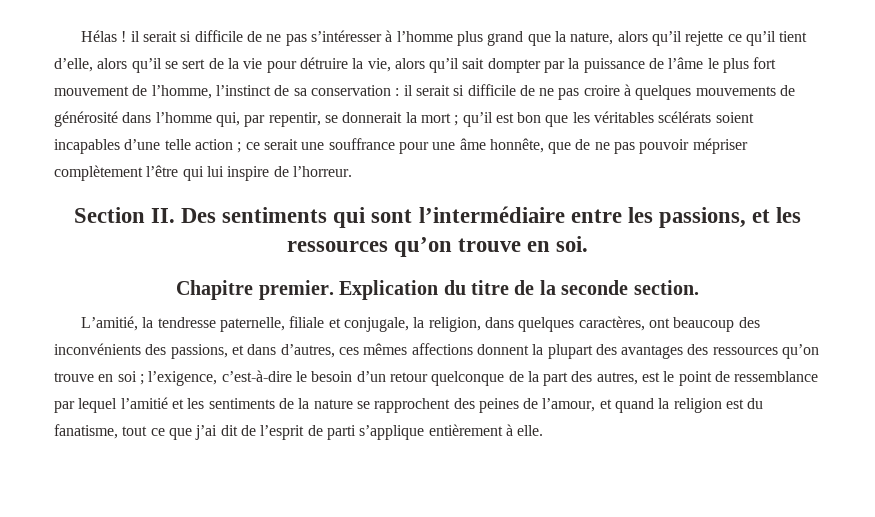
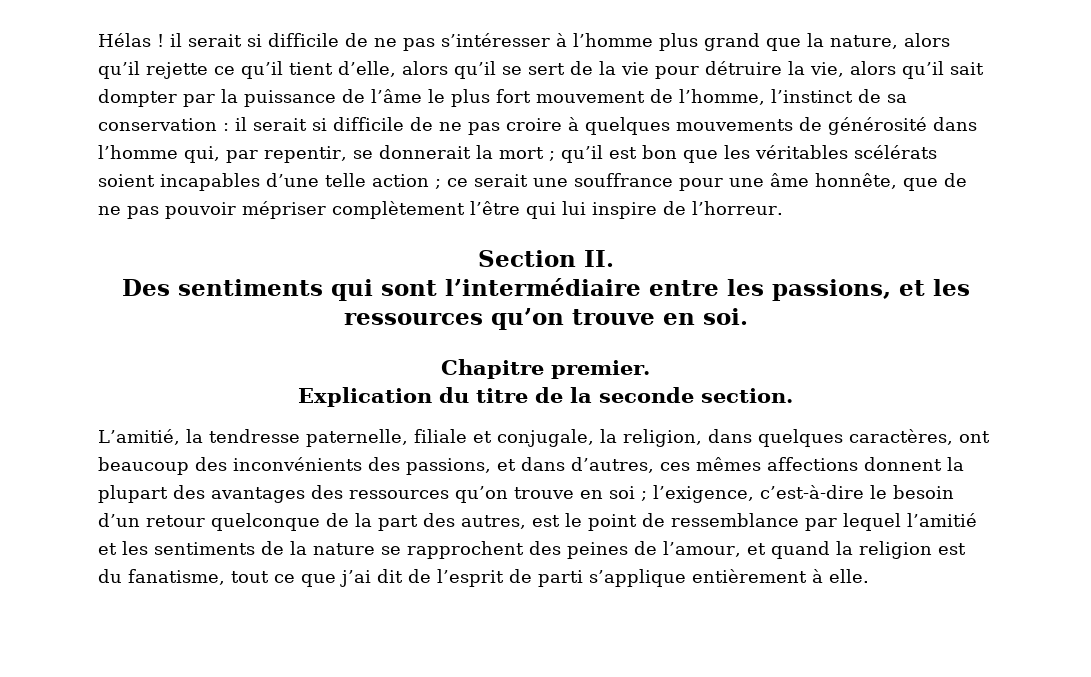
- Section II. Des sentiments qui sont l’intermédiaire entre les passions, et les ressources qu’on trouve en soi.
+ Section II.
+ Des sentiments qui sont l’intermédiaire entre les passions, et les ressources qu’on trouve en soi.
- Chapitre premier. Explication du titre de la seconde section.
+ Chapitre premier.
+ Explication du titre de la seconde section.

